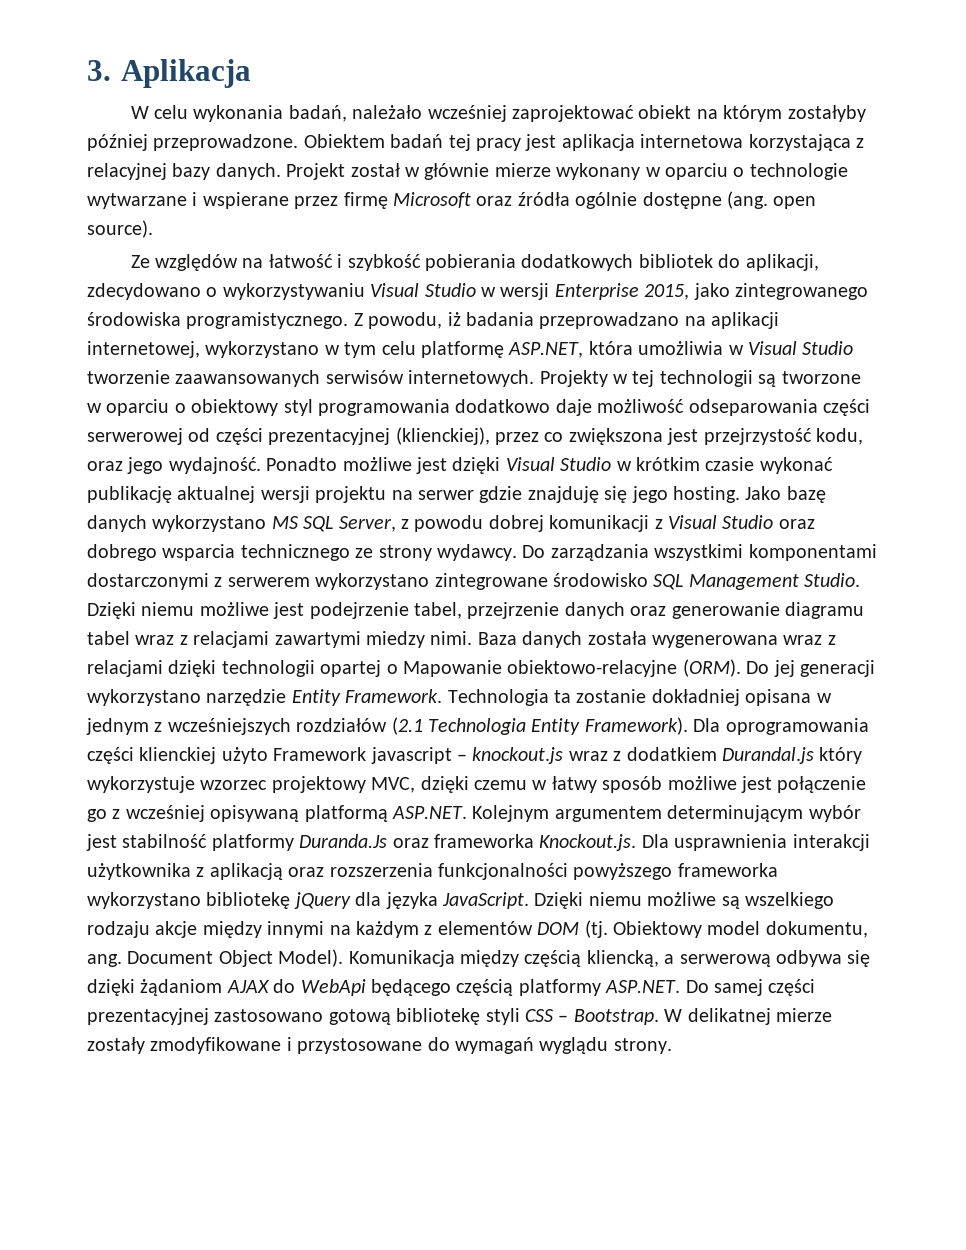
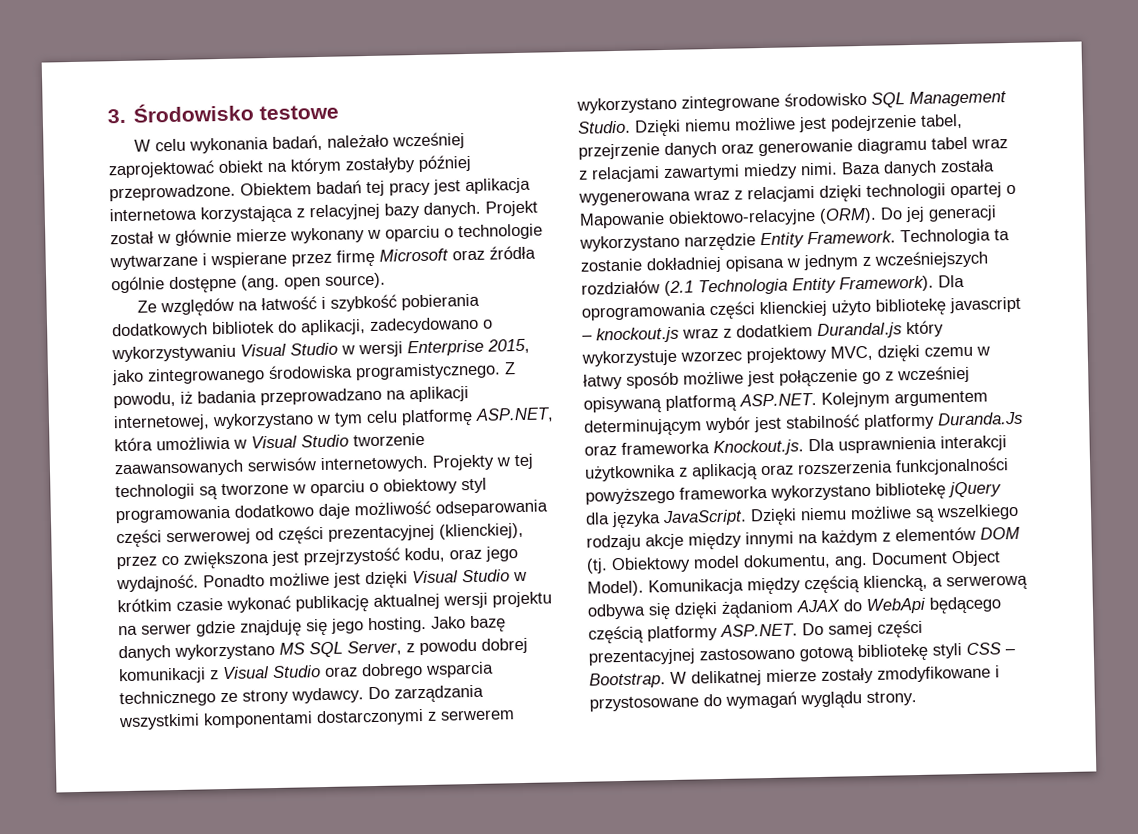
- 3. Aplikacja
+ 3. Środowisko testowe
- Ze względów na łatwość i szybkość pobierania dodatkowych bibliotek do aplikacji, zdecydowano o wykorzystywaniu Visual Studio w wersji Enterprise 2015, jako zintegrowanego środowiska programistycznego.
+ Ze względów na łatwość i szybkość pobierania dodatkowych bibliotek do aplikacji, zadecydowano o wykorzystywaniu Visual Studio w wersji Enterprise 2015, jako zintegrowanego środowiska programistycznego.
- Dla oprogramowania części klienckiej użyto Framework javascript – knockout.js wraz z dodatkiem Durandal.js który wykorzystuje wzorzec projektowy MVC, dzięki czemu w łatwy sposób możliwe jest połączenie go z wcześniej opisywaną platformą ASP.NET. Kolejnym argumentem determinującym wybór jest stabilność platformy Duranda.Js oraz frameworka Knockout.js. Dla usprawnienia interakcji użytkownika z aplikacją oraz rozszerzenia funkcjonalności powyższego frameworka wykorzystano bibliotekę jQuery dla języka JavaScript.
+ Dla oprogramowania części klienckiej użyto bibliotekę javascript – knockout.js wraz z dodatkiem Durandal.js który wykorzystuje wzorzec projektowy MVC, dzięki czemu w łatwy sposób możliwe jest połączenie go z wcześniej opisywaną platformą ASP.NET. Kolejnym argumentem determinującym wybór jest stabilność platformy Duranda.Js oraz frameworka Knockout.js. Dla usprawnienia interakcji użytkownika z aplikacją oraz rozszerzenia funkcjonalności powyższego frameworka wykorzystano bibliotekę jQuery dla języka JavaScript.

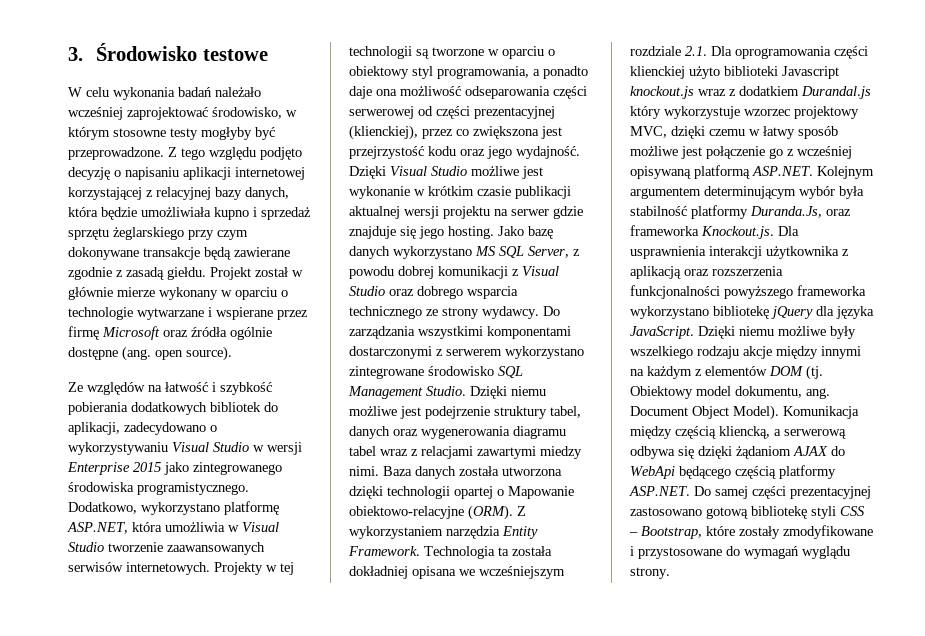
- W celu wykonania badań, należało wcześniej zaprojektować obiekt na którym zostałyby później przeprowadzone. Obiektem badań tej pracy jest aplikacja internetowa korzystająca z relacyjnej bazy danych.
+ W celu wykonania badań należało wcześniej zaprojektować środowisko, w którym stosowne testy mogłyby być przeprowadzone. Z tego względu podjęto decyzję o napisaniu aplikacji internetowej korzystającej z relacyjnej bazy danych, która będzie umożliwiała kupno i sprzedaż sprzętu żeglarskiego przy czym dokonywane transakcje będą zawierane zgodnie z zasadą giełdu.
- Ze względów na łatwość i szybkość pobierania dodatkowych bibliotek do aplikacji, zadecydowano o wykorzystywaniu Visual Studio w wersji Enterprise 2015, jako zintegrowanego środowiska programistycznego.
+ Ze względów na łatwość i szybkość pobierania dodatkowych bibliotek do aplikacji, zadecydowano o wykorzystywaniu Visual Studio w wersji Enterprise 2015 jako zintegrowanego środowiska programistycznego.
- Z powodu, iż badania przeprowadzano na aplikacji internetowej, wykorzystano w tym celu platformę ASP.NET, która umożliwia w Visual Studio tworzenie zaawansowanych serwisów internetowych.
+ Dodatkowo, wykorzystano platformę ASP.NET, która umożliwia w Visual Studio tworzenie zaawansowanych serwisów internetowych.
- Projekty w tej technologii są tworzone w oparciu o obiektowy styl programowania dodatkowo daje możliwość odseparowania części serwerowej od części prezentacyjnej (klienckiej), przez co zwiększona jest przejrzystość kodu, oraz jego wydajność.
+ Projekty w tej technologii są tworzone w oparciu o obiektowy styl programowania, a ponadto daje ona możliwość odseparowania części serwerowej od części prezentacyjnej (klienckiej), przez co zwiększona jest przejrzystość kodu oraz jego wydajność.
- Ponadto możliwe jest dzięki Visual Studio w krótkim czasie wykonać publikację aktualnej wersji projektu na serwer gdzie znajduję się jego hosting.
+ Dzięki Visual Studio możliwe jest wykonanie w krótkim czasie publikacji aktualnej wersji projektu na serwer gdzie znajduje się jego hosting.
- Dzięki niemu możliwe jest podejrzenie tabel, przejrzenie danych oraz generowanie diagramu tabel wraz z relacjami zawartymi miedzy nimi.
+ Dzięki niemu możliwe jest podejrzenie struktury tabel, danych oraz wygenerowania diagramu tabel wraz z relacjami zawartymi miedzy nimi.
- Baza danych została wygenerowana wraz z relacjami dzięki technologii opartej o Mapowanie obiektowo-relacyjne (ORM).
+ Baza danych została utworzona dzięki technologii opartej o Mapowanie obiektowo-relacyjne (ORM).
- Do jej generacji wykorzystano narzędzie Entity Framework.
+ Z wykorzystaniem narzędzia Entity Framework.
- Technologia ta zostanie dokładniej opisana w jednym z wcześniejszych rozdziałów (2.1 Technologia Entity Framework). Dla oprogramowania części klienckiej użyto bibliotekę javascript – knockout.js wraz z dodatkiem Durandal.js który wykorzystuje wzorzec projektowy MVC, dzięki czemu w łatwy sposób możliwe jest połączenie go z wcześniej opisywaną platformą ASP.NET. Kolejnym argumentem determinującym wybór jest stabilność platformy Duranda.Js oraz frameworka Knockout.js. Dla usprawnienia interakcji użytkownika z aplikacją oraz rozszerzenia funkcjonalności powyższego frameworka wykorzystano bibliotekę jQuery dla języka JavaScript.
+ Technologia ta została dokładniej opisana we wcześniejszym rozdziale 2.1. Dla oprogramowania części klienckiej użyto biblioteki Javascript knockout.js wraz z dodatkiem Durandal.js który wykorzystuje wzorzec projektowy MVC, dzięki czemu w łatwy sposób możliwe jest połączenie go z wcześniej opisywaną platformą ASP.NET. Kolejnym argumentem determinującym wybór była stabilność platformy Duranda.Js, oraz frameworka Knockout.js. Dla usprawnienia interakcji użytkownika z aplikacją oraz rozszerzenia funkcjonalności powyższego frameworka wykorzystano bibliotekę jQuery dla języka JavaScript.
- Dzięki niemu możliwe są wszelkiego rodzaju akcje między innymi na każdym z elementów DOM (tj.
+ Dzięki niemu możliwe były wszelkiego rodzaju akcje między innymi na każdym z elementów DOM (tj.
- Komunikacja między częścią kliencką, a serwerową odbywa się dzięki żądaniom AJAX do WebApi będącego częścią platformy ASP.NET. Do samej części prezentacyjnej zastosowano gotową bibliotekę styli CSS – Bootstrap. W delikatnej mierze zostały zmodyfikowane i przystosowane do wymagań wyglądu strony.
+ Komunikacja między częścią kliencką, a serwerową odbywa się dzięki żądaniom AJAX do WebApi będącego częścią platformy ASP.NET. Do samej części prezentacyjnej zastosowano gotową bibliotekę styli CSS – Bootstrap, które zostały zmodyfikowane i przystosowane do wymagań wyglądu strony.

